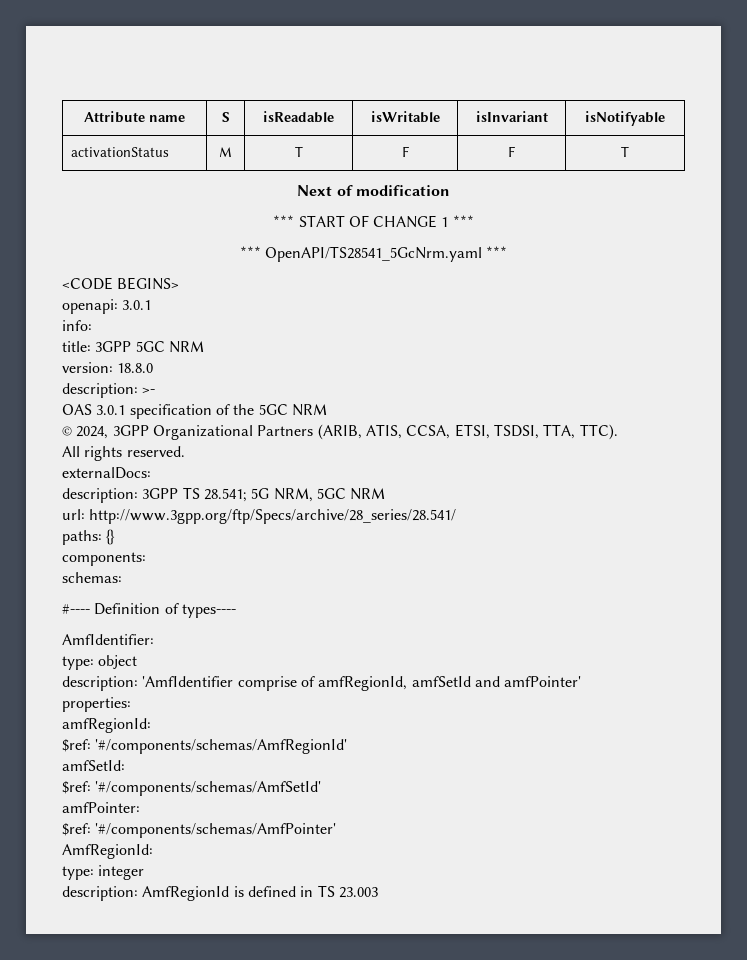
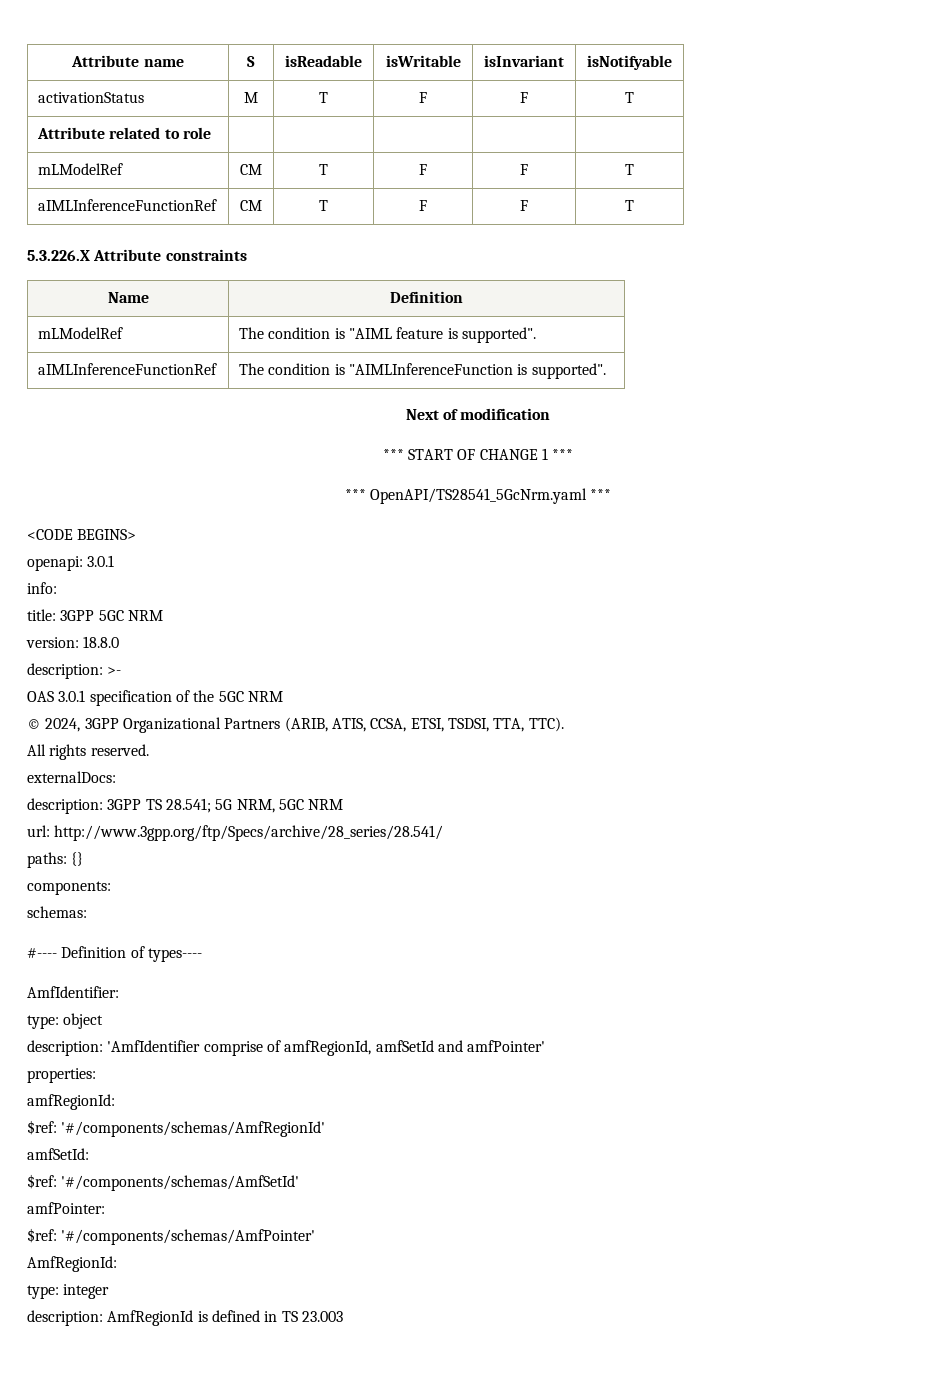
+ Attribute related to role | | | | |
+ mLModelRef | CM | T | F | F | T
+ aIMLInferenceFunctionRef | CM | T | F | F | T
+ 5.3.226.X Attribute constraints
+ Name | Definition
+ mLModelRef | The condition is "AIML feature is supported".
+ aIMLInferenceFunctionRef | The condition is "AIMLInferenceFunction is supported".

